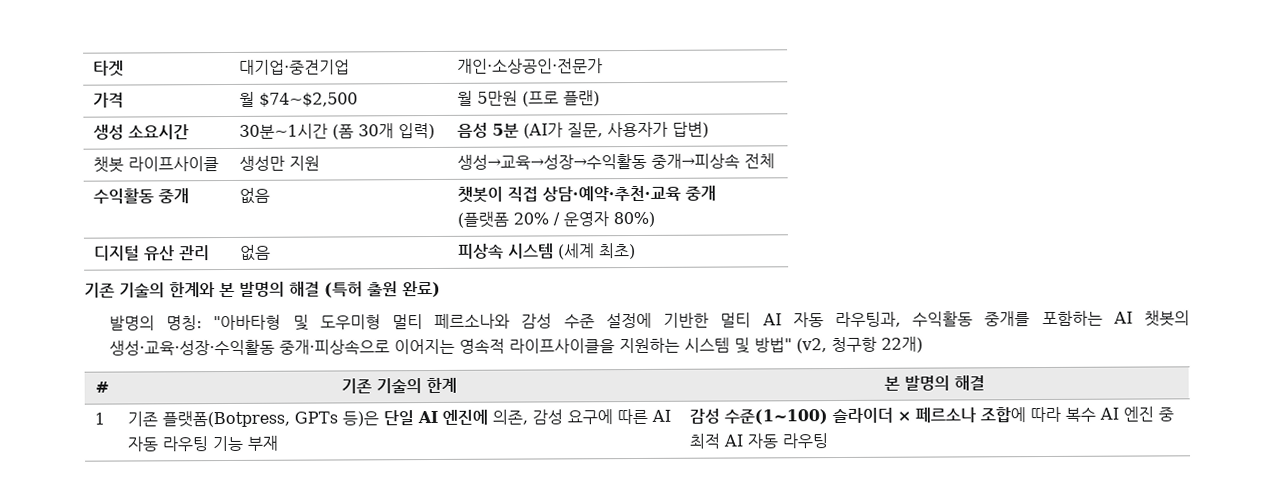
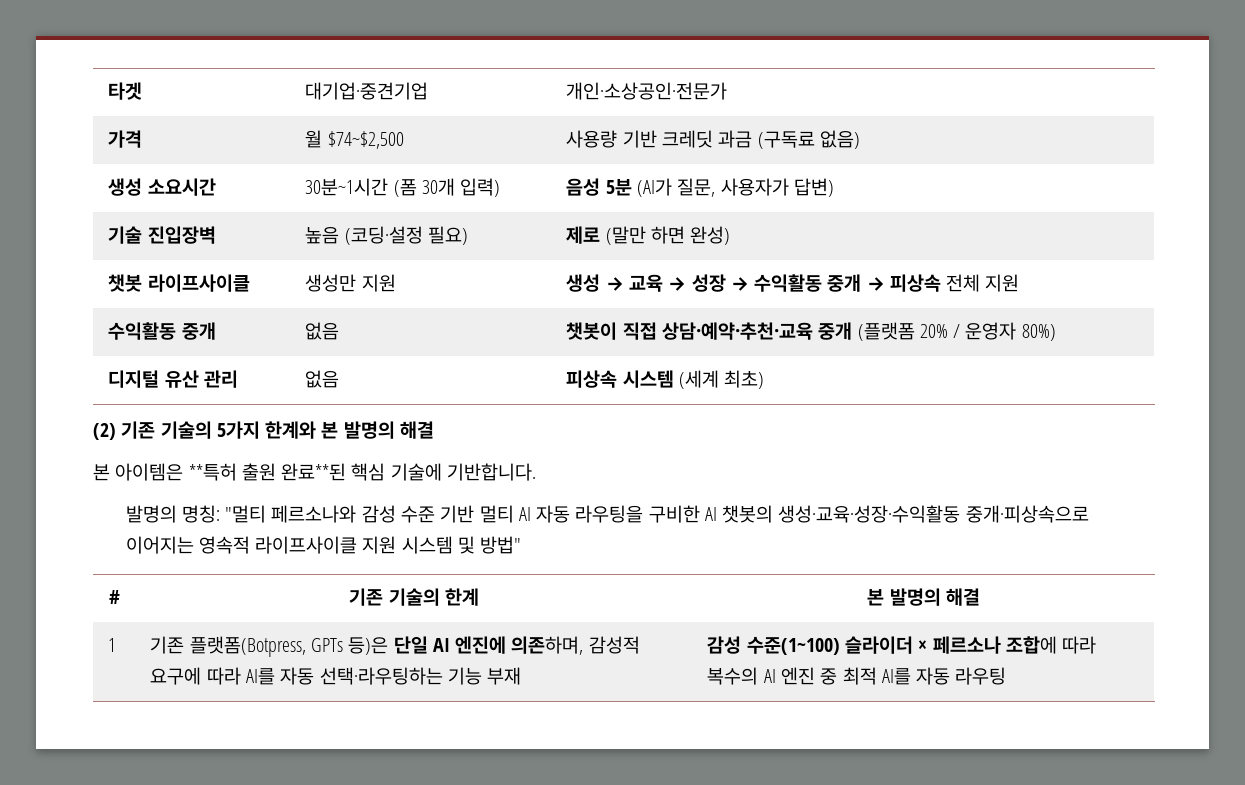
- 가격 | 월 $74~$2,500 | 월 5만원 (프로 플랜)
+ 가격 | 월 $74~$2,500 | 사용량 기반 크레딧 과금 (구독료 없음)
- 챗봇 라이프사이클 | 생성만 지원 | 생성→교육→성장→수익활동 중개→피상속 전체
+ 기술 진입장벽 | 높음 (코딩·설정 필요) | 제로 (말만 하면 완성)
+ 챗봇 라이프사이클 | 생성만 지원 | 생성 → 교육 → 성장 → 수익활동 중개 → 피상속 전체 지원
- 수익활동 중개 | 없음 | 챗봇이 직접 상담·예약·추천·교육 중개
- (플랫폼 20% / 운영자 80%)
+ 수익활동 중개 | 없음 | 챗봇이 직접 상담·예약·추천·교육 중개 (플랫폼 20% / 운영자 80%)
- 기존 기술의 한계와 본 발명의 해결 (특허 출원 완료)
- 발명의 명칭: "아바타형 및 도우미형 멀티 페르소나와 감성 수준 설정에 기반한 멀티 AI 자동 라우팅과, 수익활동 중개를 포함하는 AI 챗봇의 생성·교육·성장·수익활동 중개·피상속으로 이어지는 영속적 라이프사이클을 지원하는 시스템 및 방법" (v2, 청구항 22개)
+ (2) 기존 기술의 5가지 한계와 본 발명의 해결
+ 본 아이템은 **특허 출원 완료**된 핵심 기술에 기반합니다.
+ 발명의 명칭: "멀티 페르소나와 감성 수준 기반 멀티 AI 자동 라우팅을 구비한 AI 챗봇의 생성·교육·성장·수익활동 중개·피상속으로 이어지는 영속적 라이프사이클 지원 시스템 및 방법"
- 1 | 기존 플랫폼(Botpress, GPTs 등)은 단일 AI 엔진에 의존, 감성 요구에 따른 AI 자동 라우팅 기능 부재 | 감성 수준(1~100) 슬라이더 × 페르소나 조합에 따라 복수 AI 엔진 중 최적 AI 자동 라우팅
+ 1 | 기존 플랫폼(Botpress, GPTs 등)은 단일 AI 엔진에 의존하며, 감성적 요구에 따라 AI를 자동 선택·라우팅하는 기능 부재 | 감성 수준(1~100) 슬라이더 × 페르소나 조합에 따라 복수의 AI 엔진 중 최적 AI를 자동 라우팅

